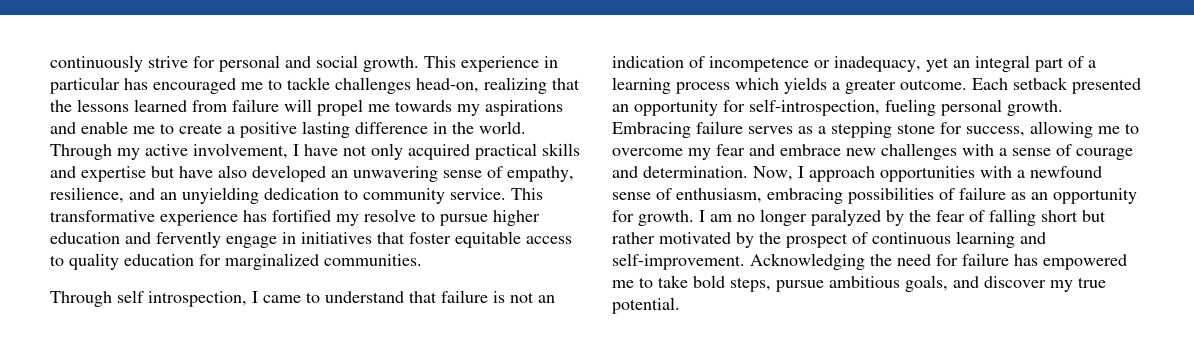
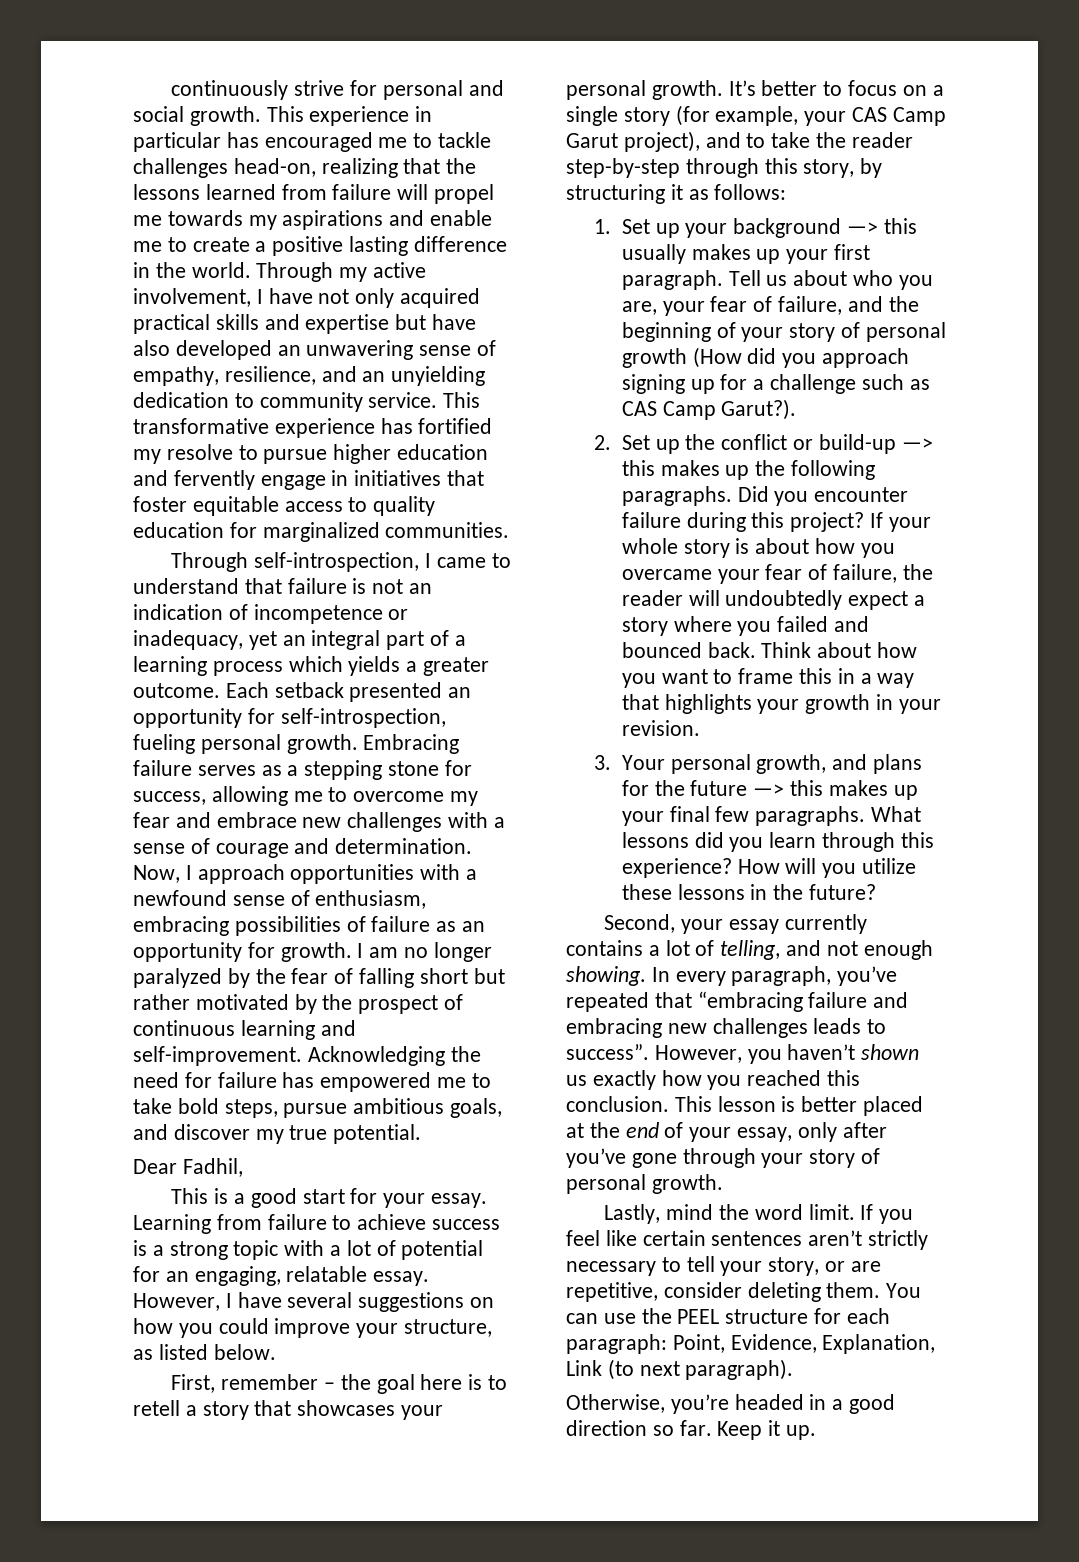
- Through self introspection, I came to understand that failure is not an indication of incompetence or inadequacy, yet an integral part of a learning process which yields a greater outcome.
+ Through self-introspection, I came to understand that failure is not an indication of incompetence or inadequacy, yet an integral part of a learning process which yields a greater outcome.
+ Dear Fadhil,
+ This is a good start for your essay. Learning from failure to achieve success is a strong topic with a lot of potential for an engaging, relatable essay. However, I have several suggestions on how you could improve your structure, as listed below.
+ First, remember – the goal here is to retell a story that showcases your personal growth. It’s better to focus on a single story (for example, your CAS Camp Garut project), and to take the reader step-by-step through this story, by structuring it as follows:
+ 1. Set up your background —> this usually makes up your first paragraph. Tell us about who you are, your fear of failure, and the beginning of your story of personal growth (How did you approach signing up for a challenge such as CAS Camp Garut?).
+ 2. Set up the conflict or build-up —> this makes up the following paragraphs. Did you encounter failure during this project? If your whole story is about how you overcame your fear of failure, the reader will undoubtedly expect a story where you failed and bounced back. Think about how you want to frame this in a way that highlights your growth in your revision.
+ 3. Your personal growth, and plans for the future —> this makes up your final few paragraphs. What lessons did you learn through this experience? How will you utilize these lessons in the future?
+ Second, your essay currently contains a lot of telling, and not enough showing. In every paragraph, you’ve repeated that “embracing failure and embracing new challenges leads to success”. However, you haven’t shown us exactly how you reached this conclusion. This lesson is better placed at the end of your essay, only after you’ve gone through your story of personal growth.
+ Lastly, mind the word limit. If you feel like certain sentences aren’t strictly necessary to tell your story, or are repetitive, consider deleting them. You can use the PEEL structure for each paragraph: Point, Evidence, Explanation, Link (to next paragraph).
+ Otherwise, you’re headed in a good direction so far. Keep it up.

